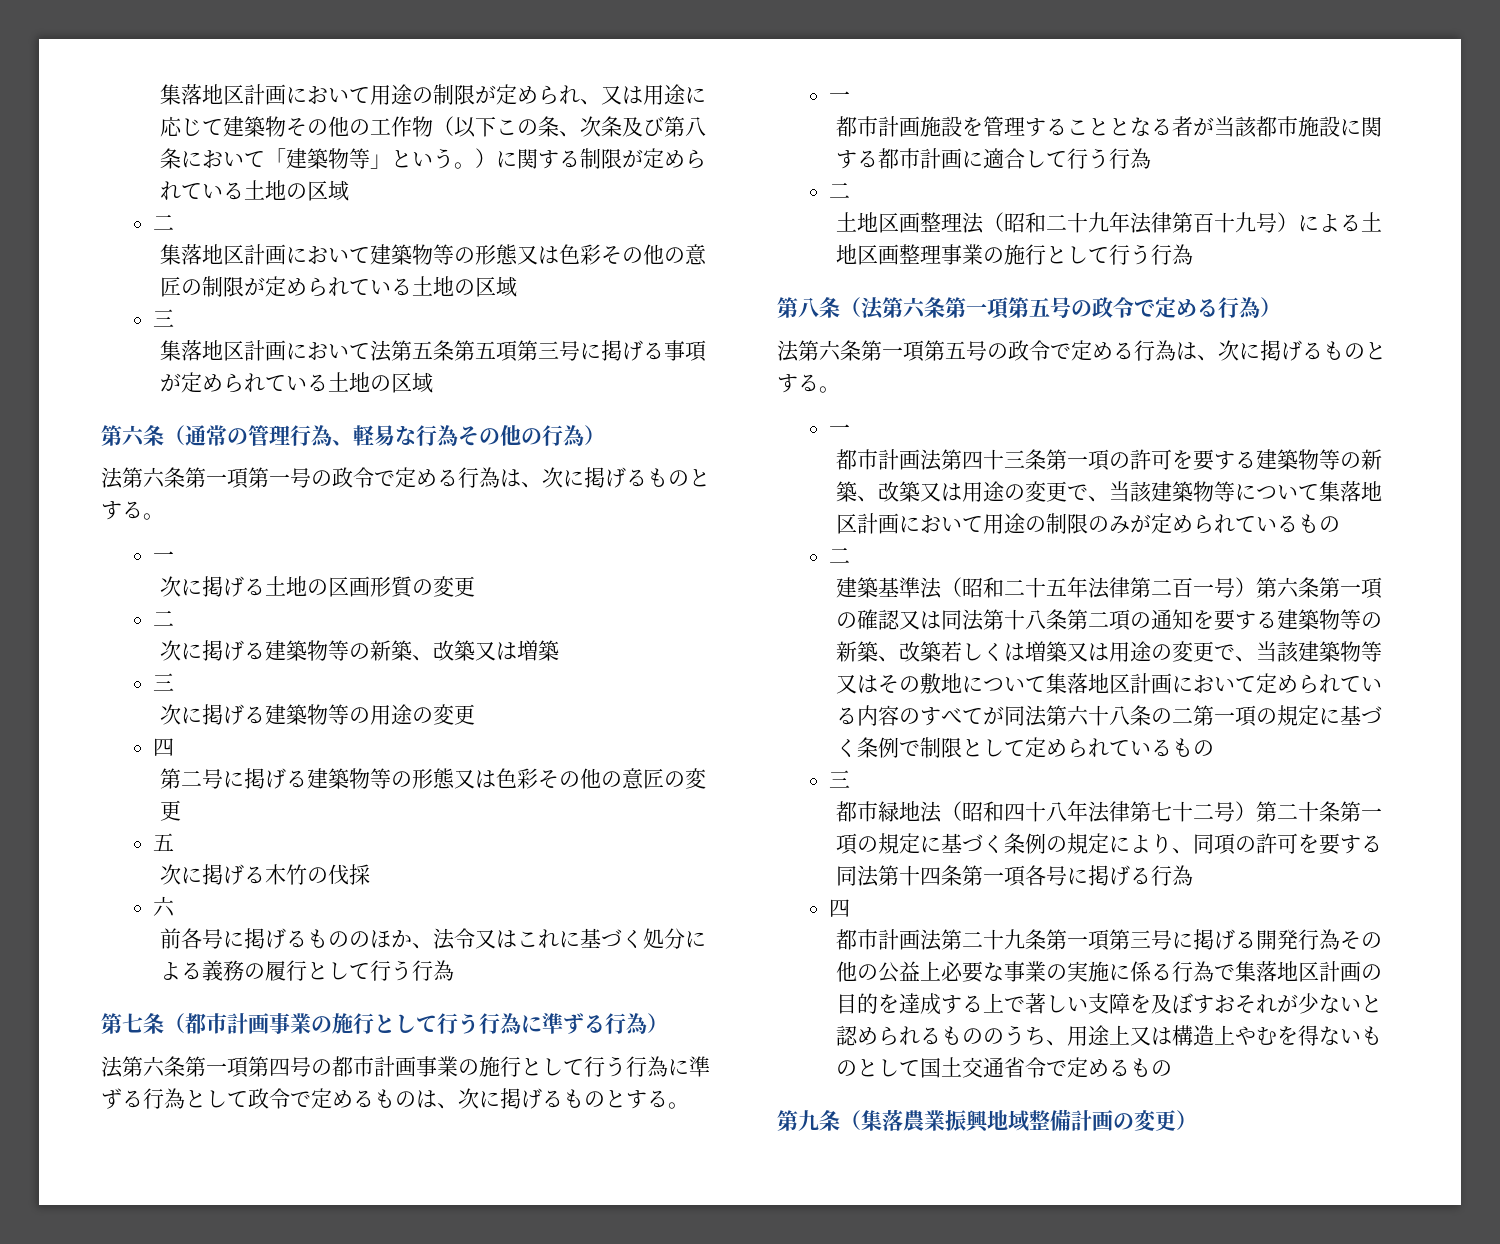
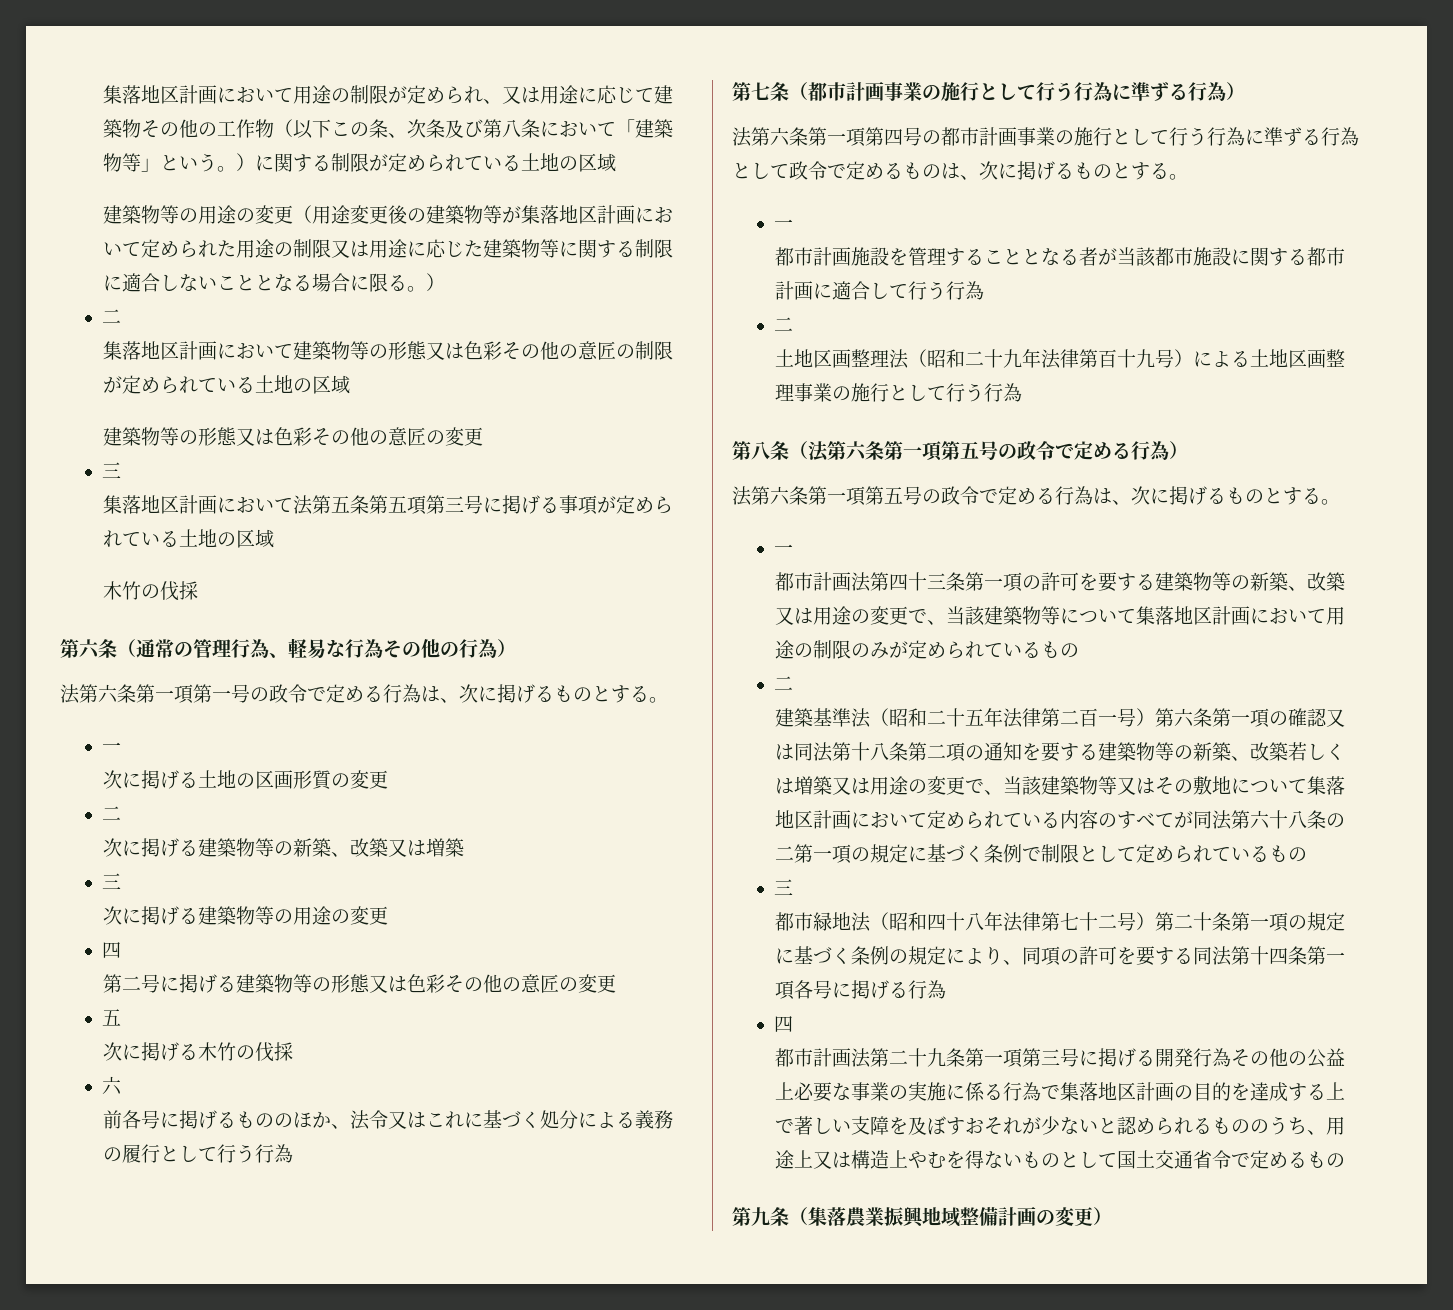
+ 建築物等の用途の変更（用途変更後の建築物等が集落地区計画において定められた用途の制限又は用途に応じた建築物等に関する制限に適合しないこととなる場合に限る。）
  集落地区計画において建築物等の形態又は色彩その他の意匠の制限が定められている土地の区域
+ 建築物等の形態又は色彩その他の意匠の変更
  集落地区計画において法第五条第五項第三号に掲げる事項が定められている土地の区域
+ 木竹の伐採

